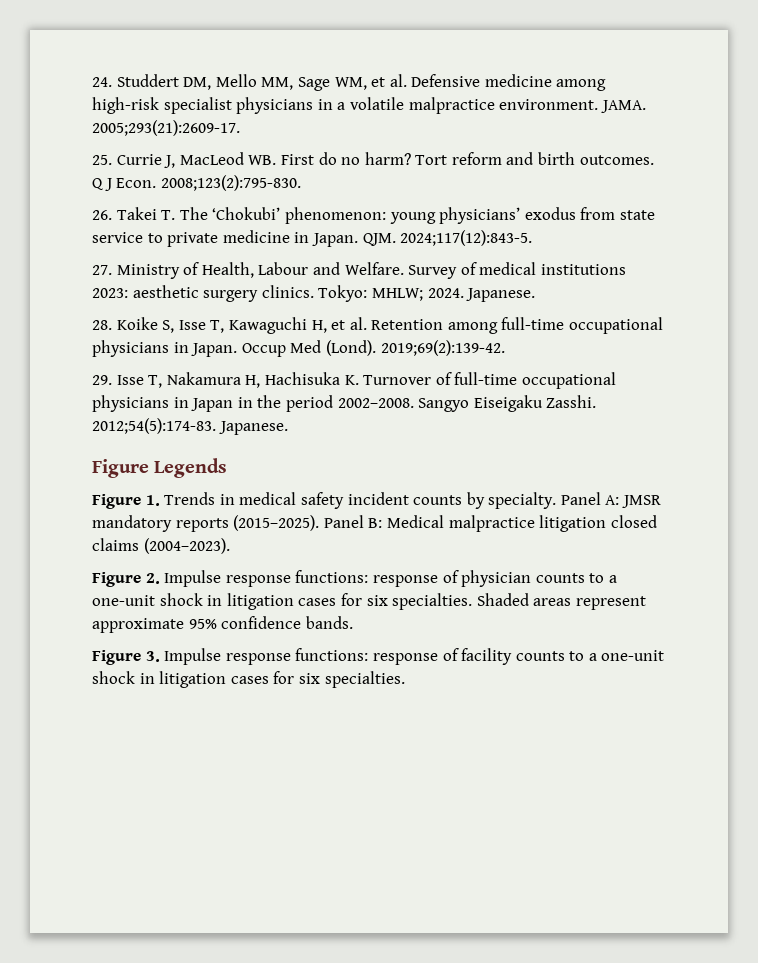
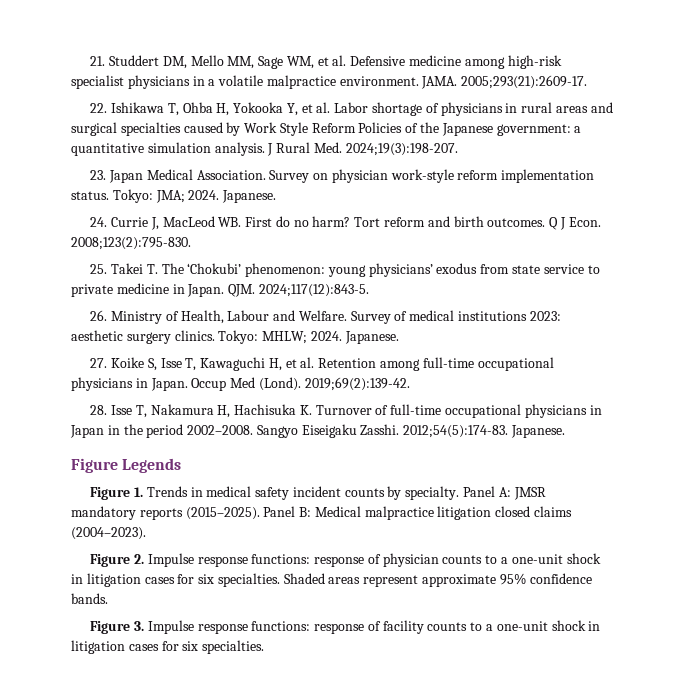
- 24. Studdert DM, Mello MM, Sage WM, et al. Defensive medicine among high-risk specialist physicians in a volatile malpractice environment.
+ 21. Studdert DM, Mello MM, Sage WM, et al. Defensive medicine among high-risk specialist physicians in a volatile malpractice environment.
- 25. Currie J, MacLeod WB. First do no harm?
+ 22. Ishikawa T, Ohba H, Yokooka Y, et al. Labor shortage of physicians in rural areas and surgical specialties caused by Work Style Reform Policies of the Japanese government: a quantitative simulation analysis. J Rural Med. 2024;19(3):198-207.
+ 23. Japan Medical Association. Survey on physician work-style reform implementation status. Tokyo: JMA; 2024. Japanese.
+ 24. Currie J, MacLeod WB. First do no harm?
- 26. Takei T. The ‘Chokubi’ phenomenon: young physicians’ exodus from state service to private medicine in Japan.
+ 25. Takei T. The ‘Chokubi’ phenomenon: young physicians’ exodus from state service to private medicine in Japan.
- 27. Ministry of Health, Labour and Welfare.
+ 26. Ministry of Health, Labour and Welfare.
- 28. Koike S, Isse T, Kawaguchi H, et al. Retention among full-time occupational physicians in Japan.
+ 27. Koike S, Isse T, Kawaguchi H, et al. Retention among full-time occupational physicians in Japan.
- 29. Isse T, Nakamura H, Hachisuka K. Turnover of full-time occupational physicians in Japan in the period 2002–2008.
+ 28. Isse T, Nakamura H, Hachisuka K. Turnover of full-time occupational physicians in Japan in the period 2002–2008.

